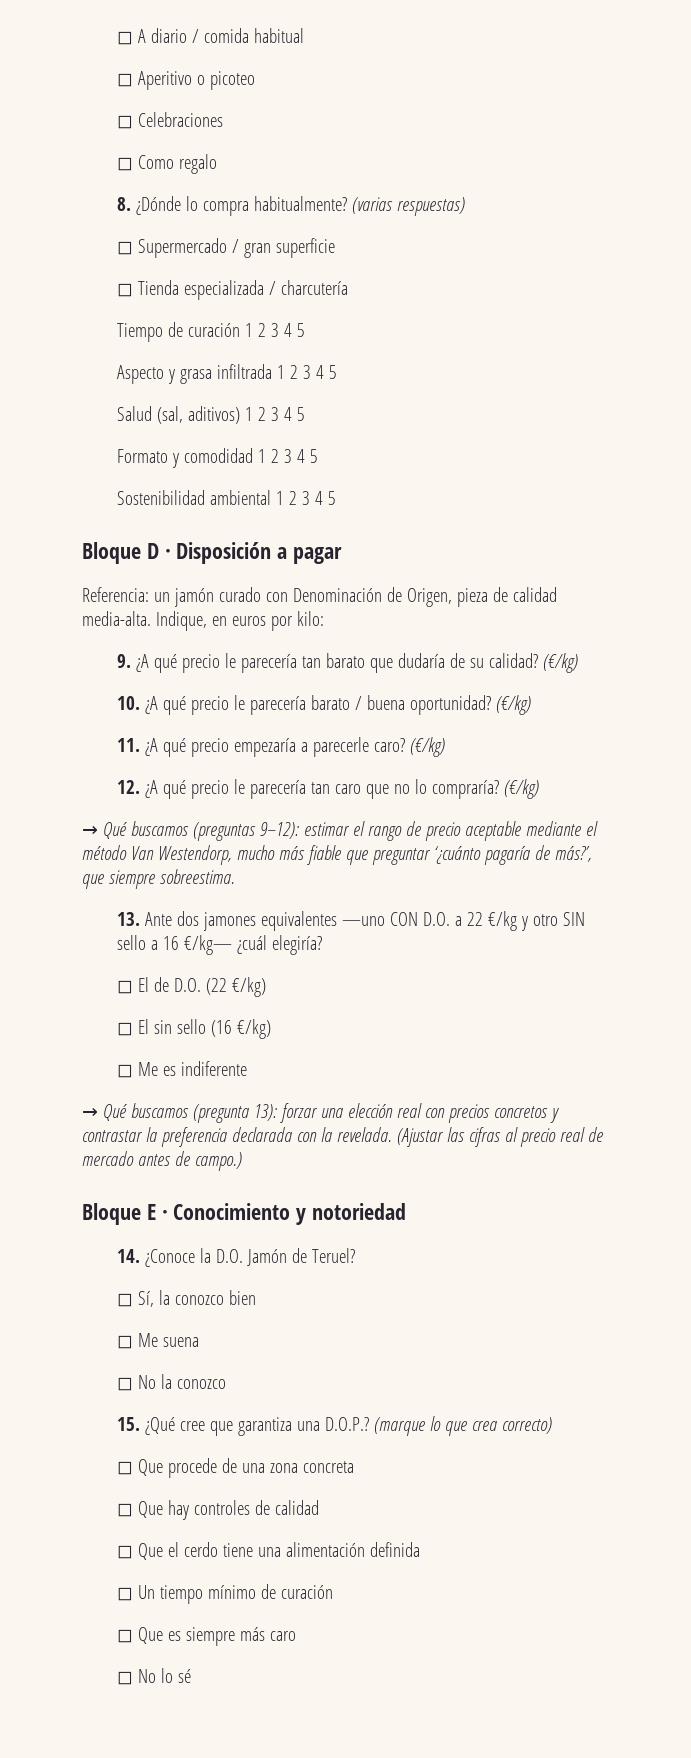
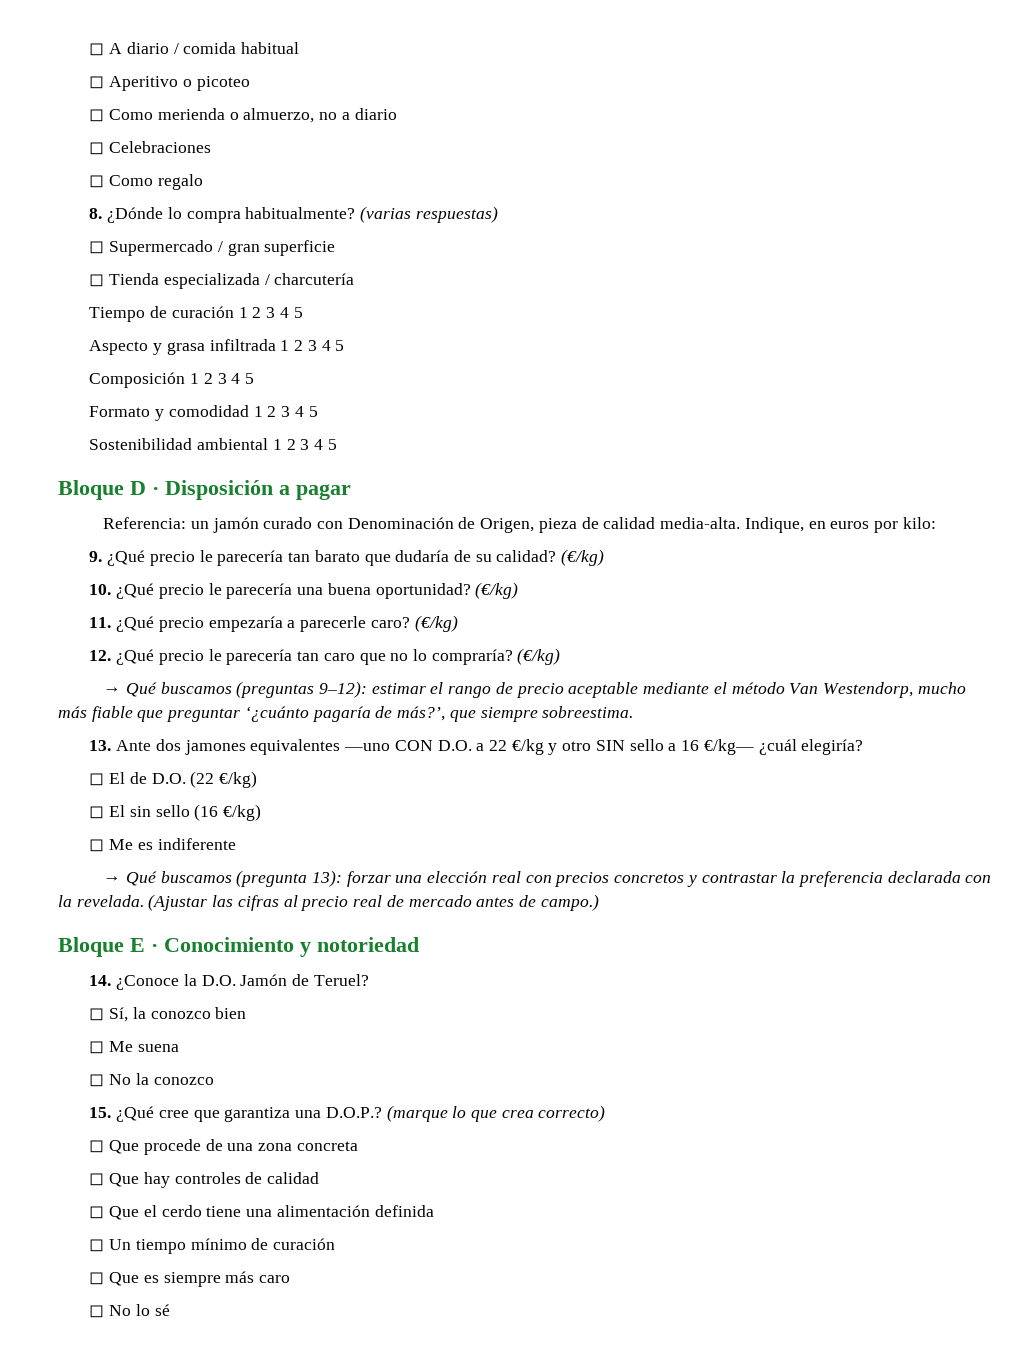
+ ◻ Como merienda o almuerzo, no a diario
- Salud (sal, aditivos) 1 2 3 4 5
+ Composición 1 2 3 4 5
- 9. ¿A qué precio le parecería tan barato que dudaría de su calidad?
+ 9. ¿Qué precio le parecería tan barato que dudaría de su calidad?
- 10. ¿A qué precio le parecería barato / buena oportunidad?
+ 10. ¿Qué precio le parecería una buena oportunidad?
- 11. ¿A qué precio empezaría a parecerle caro?
+ 11. ¿Qué precio empezaría a parecerle caro?
- 12. ¿A qué precio le parecería tan caro que no lo compraría?
+ 12. ¿Qué precio le parecería tan caro que no lo compraría?

